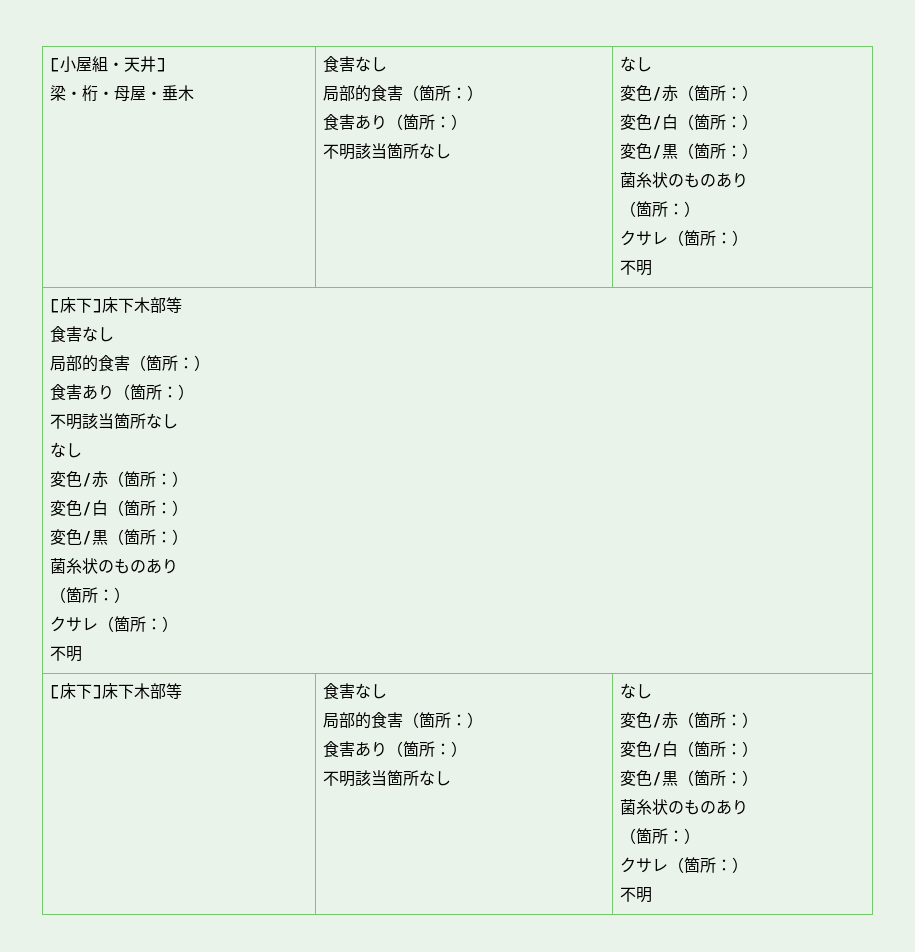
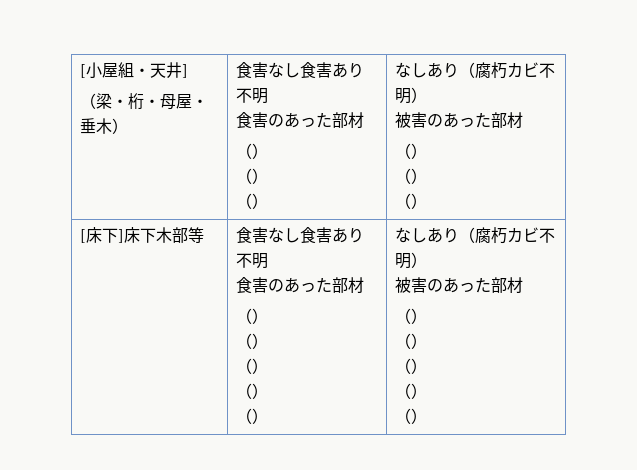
- 梁・桁・母屋・垂木 | 食害なし
- 局部的食害（箇所：）
- 食害あり（箇所：）
- 不明該当箇所なし | なし
- 変色/赤（箇所：）
- 変色/白（箇所：）
- 変色/黒（箇所：）
- 菌糸状のものあり
- （箇所：）
- クサレ（箇所：）
- 不明
- [床下]床下木部等
- 食害なし
- 局部的食害（箇所：）
- 食害あり（箇所：）
- 不明該当箇所なし
- なし
- 変色/赤（箇所：）
- 変色/白（箇所：）
- 変色/黒（箇所：）
- 菌糸状のものあり
- （箇所：）
- クサレ（箇所：）
- 不明
+ （梁・桁・母屋・垂木） | 食害なし食害あり不明
+ 食害のあった部材
+ （）
+ （）
+ （） | なしあり（腐朽カビ不明）
+ 被害のあった部材
+ （）
+ （）
+ （）
- [床下]床下木部等 | 食害なし
- 局部的食害（箇所：）
- 食害あり（箇所：）
- 不明該当箇所なし | なし
- 変色/赤（箇所：）
- 変色/白（箇所：）
- 変色/黒（箇所：）
- 菌糸状のものあり
- （箇所：）
- クサレ（箇所：）
- 不明
+ [床下]床下木部等 | 食害なし食害あり不明
+ 食害のあった部材
+ （）
+ （）
+ （）
+ （）
+ （） | なしあり（腐朽カビ不明）
+ 被害のあった部材
+ （）
+ （）
+ （）
+ （）
+ （）

